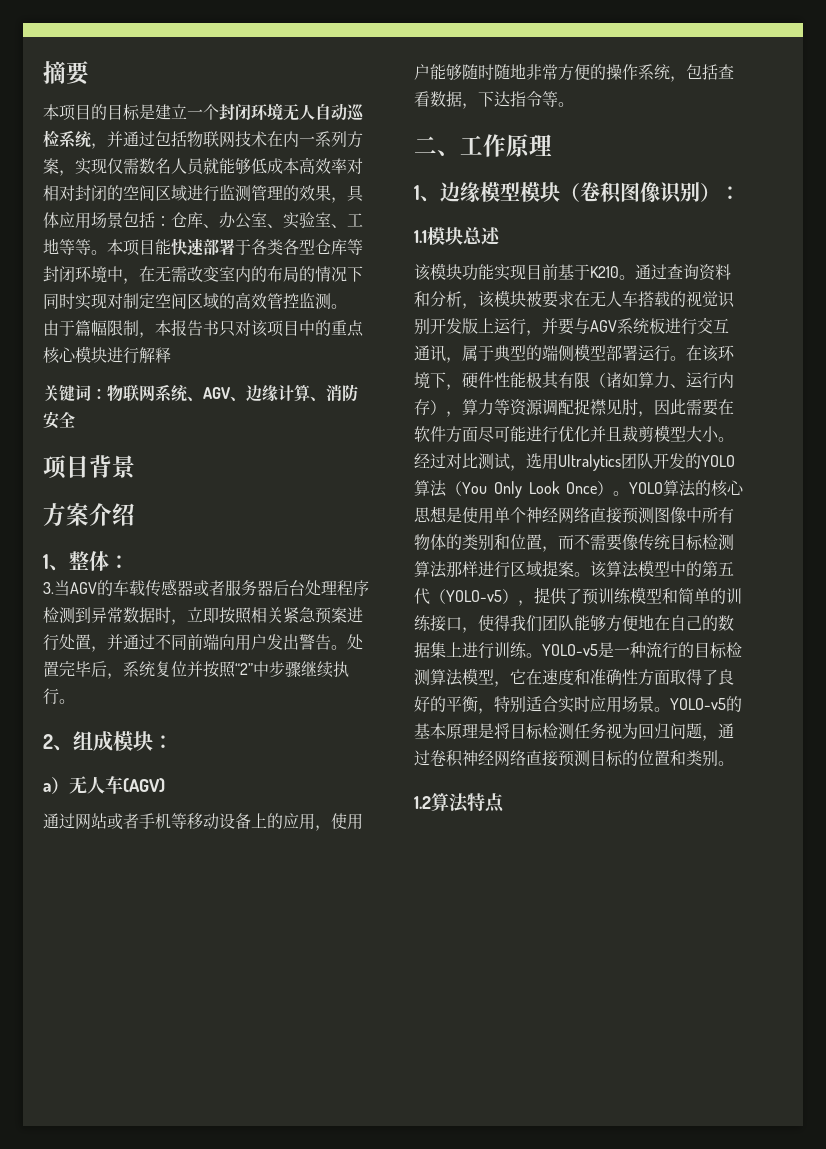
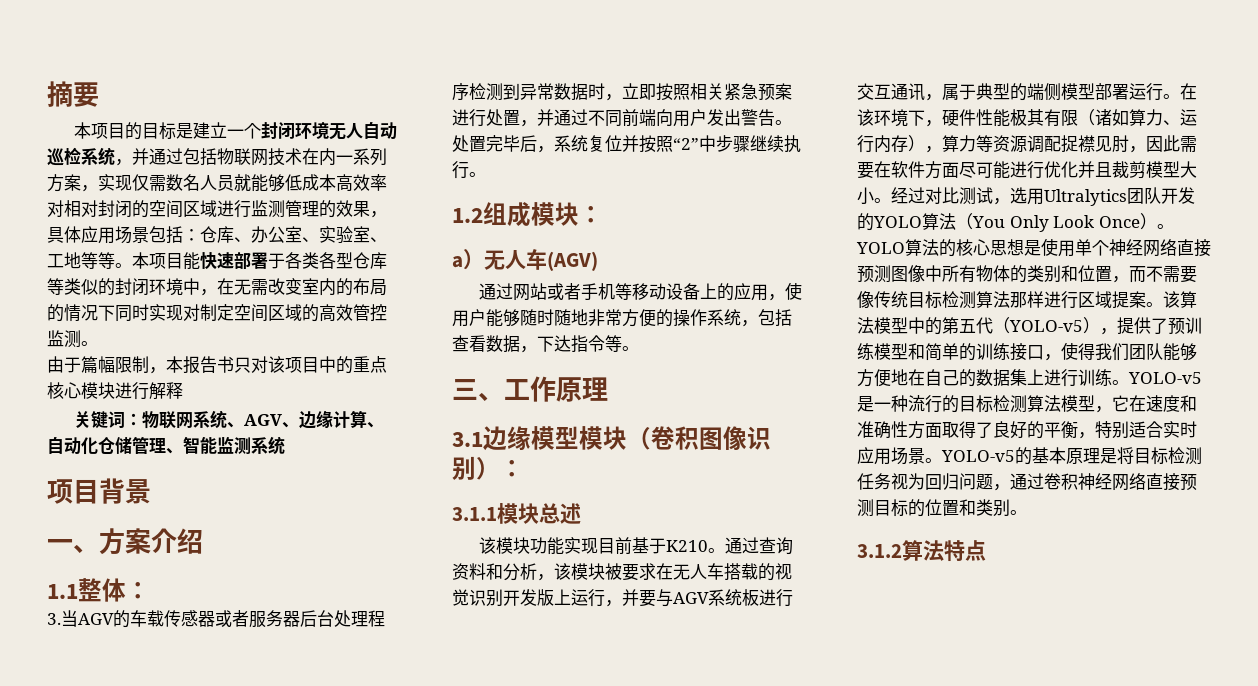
- 本项目能快速部署于各类各型仓库等封闭环境中，在无需改变室内的布局的情况下同时实现对制定空间区域的高效管控监测。
+ 本项目能快速部署于各类各型仓库等类似的封闭环境中，在无需改变室内的布局的情况下同时实现对制定空间区域的高效管控监测。
- 关键词：物联网系统、AGV、边缘计算、消防安全
+ 关键词：物联网系统、AGV、边缘计算、自动化仓储管理、智能监测系统
- 方案介绍
+ 一、方案介绍
- 1、整体：
+ 1.1整体：
- 2、组成模块：
+ 1.2组成模块：
- 二、工作原理
+ 三、工作原理
- 1、边缘模型模块（卷积图像识别）：
+ 3.1边缘模型模块（卷积图像识别）：
- 1.1模块总述
+ 3.1.1模块总述
- 1.2算法特点
+ 3.1.2算法特点

